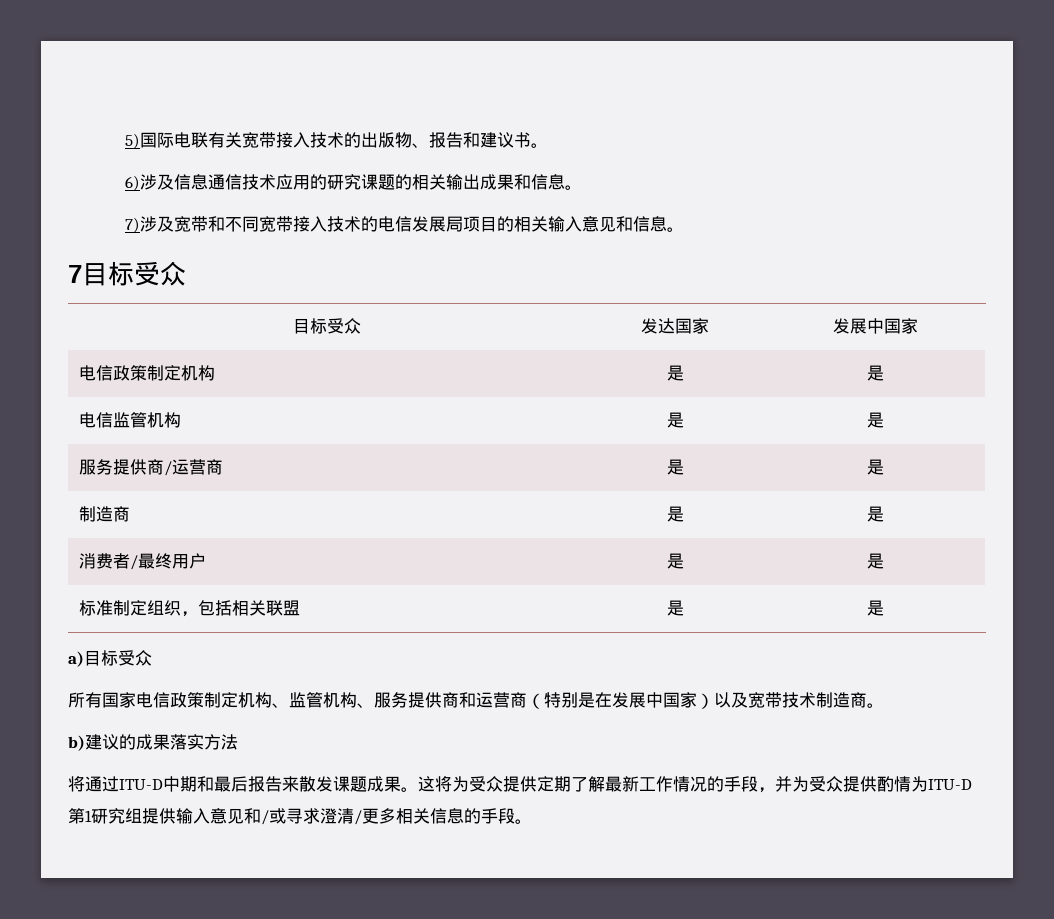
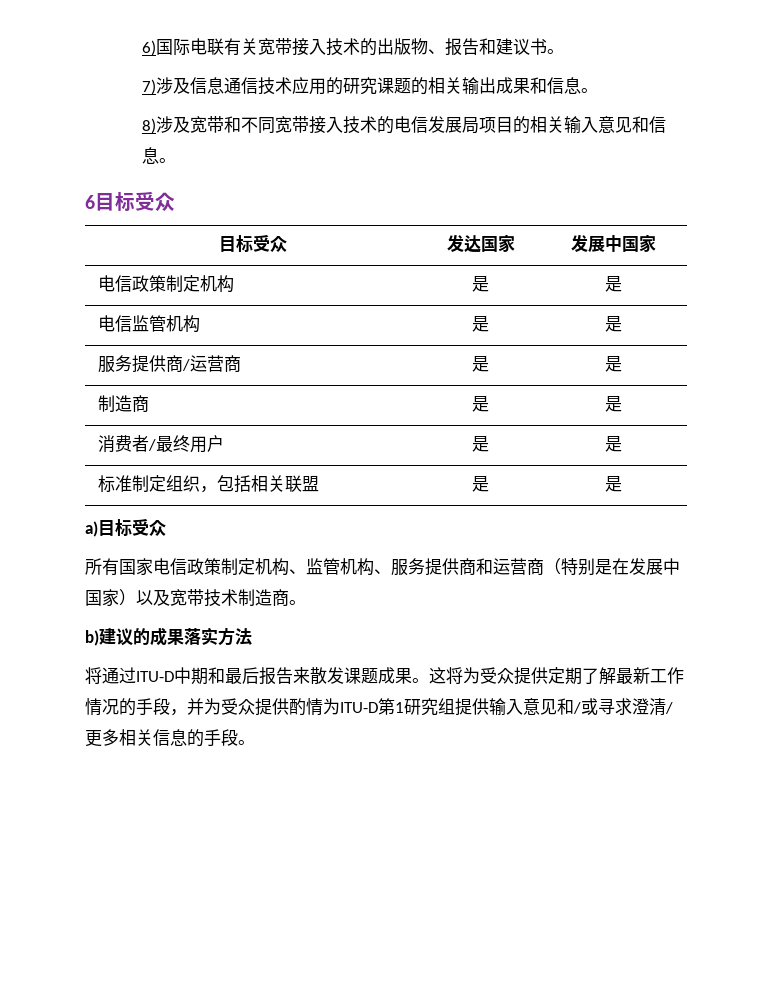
- 5)国际电联有关宽带接入技术的出版物、报告和建议书。
+ 6)国际电联有关宽带接入技术的出版物、报告和建议书。
- 6)涉及信息通信技术应用的研究课题的相关输出成果和信息。
+ 7)涉及信息通信技术应用的研究课题的相关输出成果和信息。
- 7)涉及宽带和不同宽带接入技术的电信发展局项目的相关输入意见和信息。
+ 8)涉及宽带和不同宽带接入技术的电信发展局项目的相关输入意见和信息。
- 7目标受众
+ 6目标受众

